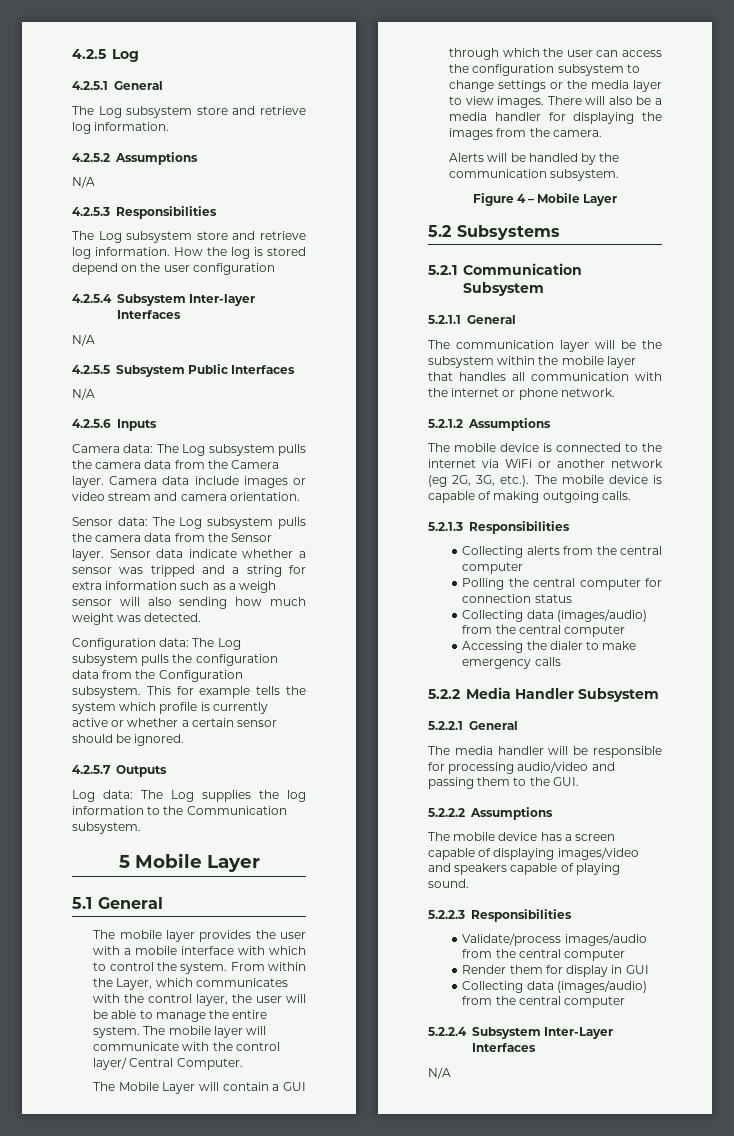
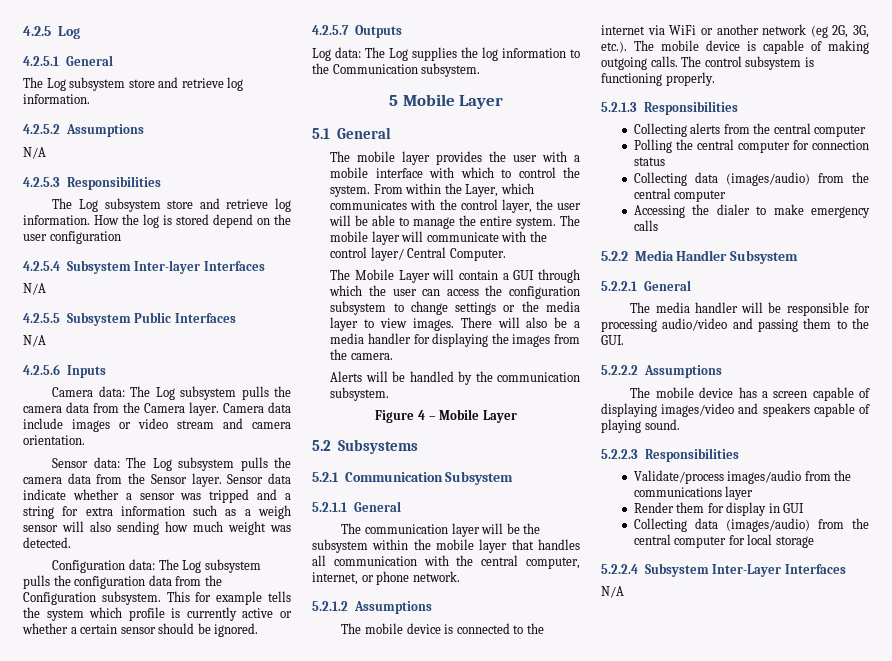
- The communication layer will be the subsystem within the mobile layer that handles all communication with the internet or phone network.
+ The communication layer will be the subsystem within the mobile layer that handles all communication with the central computer, internet, or phone network.
+ The control subsystem is functioning properly.
- Validate/process images/audio from the central computer
+ Validate/process images/audio from the communications layer
  Render them for display in GUI
- Collecting data (images/audio) from the central computer
+ Collecting data (images/audio) from the central computer for local storage

